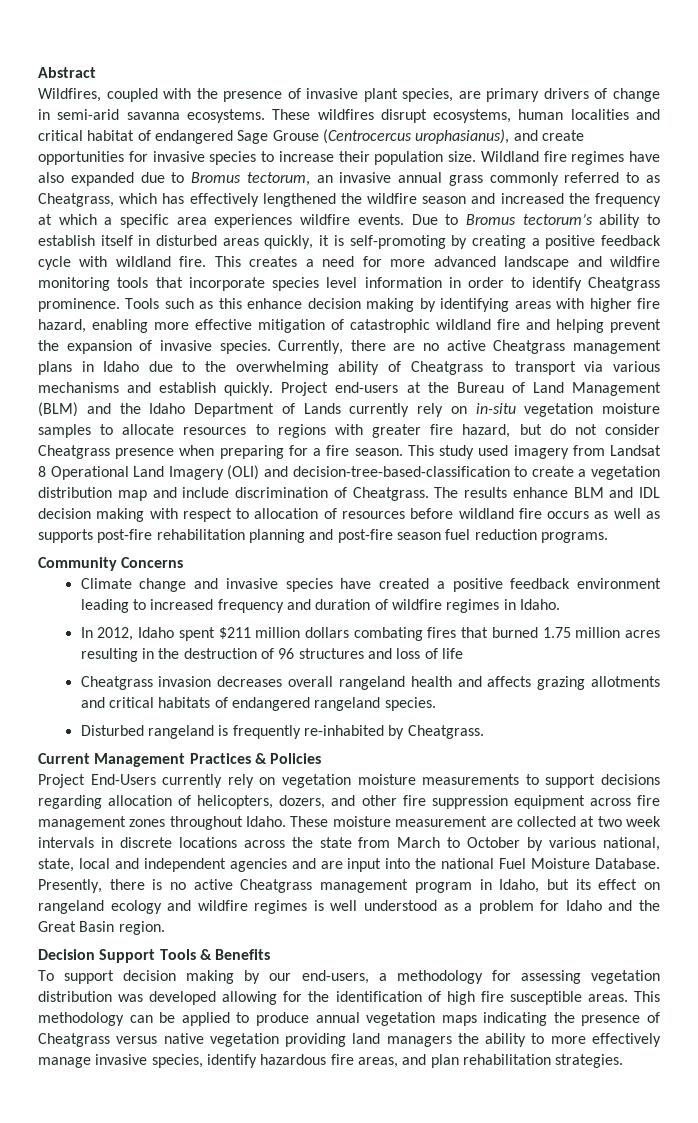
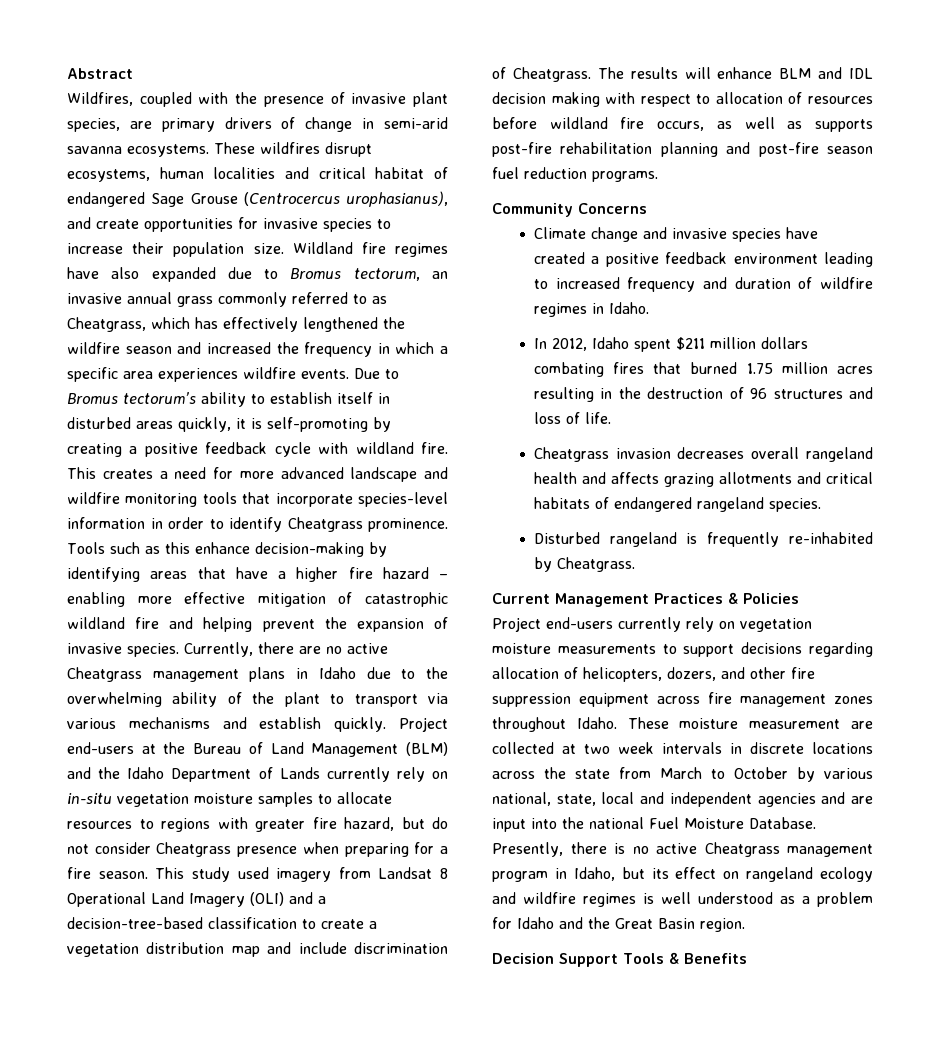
- Wildland fire regimes have also expanded due to Bromus tectorum, an invasive annual grass commonly referred to as Cheatgrass, which has effectively lengthened the wildfire season and increased the frequency at which a specific area experiences wildfire events.
+ Wildland fire regimes have also expanded due to Bromus tectorum, an invasive annual grass commonly referred to as Cheatgrass, which has effectively lengthened the wildfire season and increased the frequency in which a specific area experiences wildfire events.
- This creates a need for more advanced landscape and wildfire monitoring tools that incorporate species level information in order to identify Cheatgrass prominence.
+ This creates a need for more advanced landscape and wildfire monitoring tools that incorporate species-level information in order to identify Cheatgrass prominence.
- Tools such as this enhance decision making by identifying areas with higher fire hazard, enabling more effective mitigation of catastrophic wildland fire and helping prevent the expansion of invasive species.
+ Tools such as this enhance decision-making by identifying areas that have a higher fire hazard – enabling more effective mitigation of catastrophic wildland fire and helping prevent the expansion of invasive species.
- Currently, there are no active Cheatgrass management plans in Idaho due to the overwhelming ability of Cheatgrass to transport via various mechanisms and establish quickly.
+ Currently, there are no active Cheatgrass management plans in Idaho due to the overwhelming ability of the plant to transport via various mechanisms and establish quickly.
- This study used imagery from Landsat 8 Operational Land Imagery (OLI) and decision-tree-based-classification to create a vegetation distribution map and include discrimination of Cheatgrass.
+ This study used imagery from Landsat 8 Operational Land Imagery (OLI) and a decision-tree-based classification to create a vegetation distribution map and include discrimination of Cheatgrass.
- The results enhance BLM and IDL decision making with respect to allocation of resources before wildland fire occurs as well as supports post-fire rehabilitation planning and post-fire season fuel reduction programs.
+ The results will enhance BLM and IDL decision making with respect to allocation of resources before wildland fire occurs, as well as supports post-fire rehabilitation planning and post-fire season fuel reduction programs.
- In 2012, Idaho spent $211 million dollars combating fires that burned 1.75 million acres resulting in the destruction of 96 structures and loss of life
+ In 2012, Idaho spent $211 million dollars combating fires that burned 1.75 million acres resulting in the destruction of 96 structures and loss of life.
- Project End-Users currently rely on vegetation moisture measurements to support decisions regarding allocation of helicopters, dozers, and other fire suppression equipment across fire management zones throughout Idaho.
+ Project end-users currently rely on vegetation moisture measurements to support decisions regarding allocation of helicopters, dozers, and other fire suppression equipment across fire management zones throughout Idaho.
- To support decision making by our end-users, a methodology for assessing vegetation distribution was developed allowing for the identification of high fire susceptible areas. This methodology can be applied to produce annual vegetation maps indicating the presence of Cheatgrass versus native vegetation providing land managers the ability to more effectively manage invasive species, identify hazardous fire areas, and plan rehabilitation strategies.

